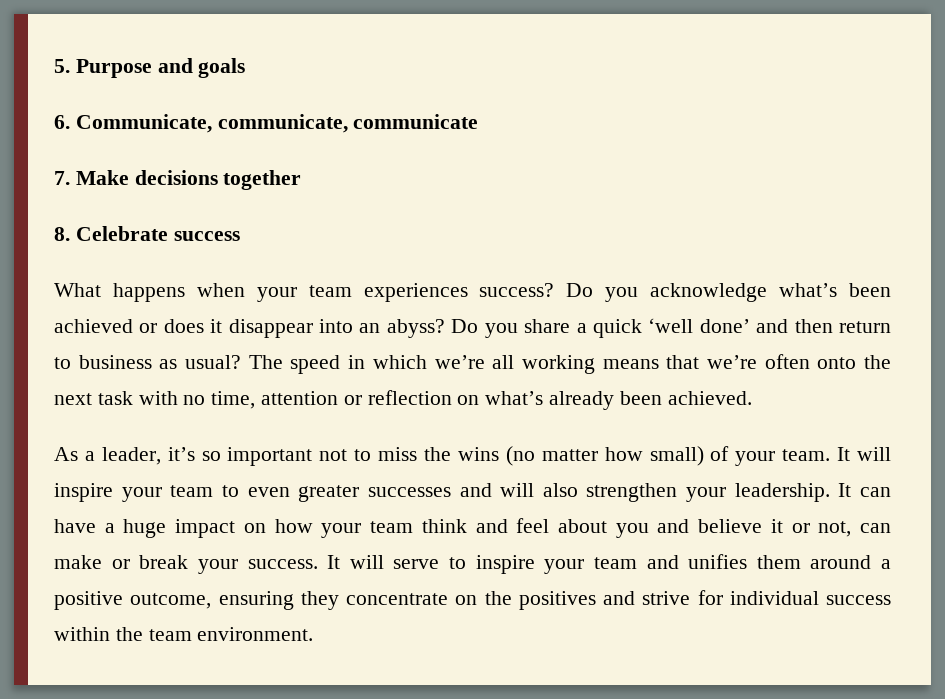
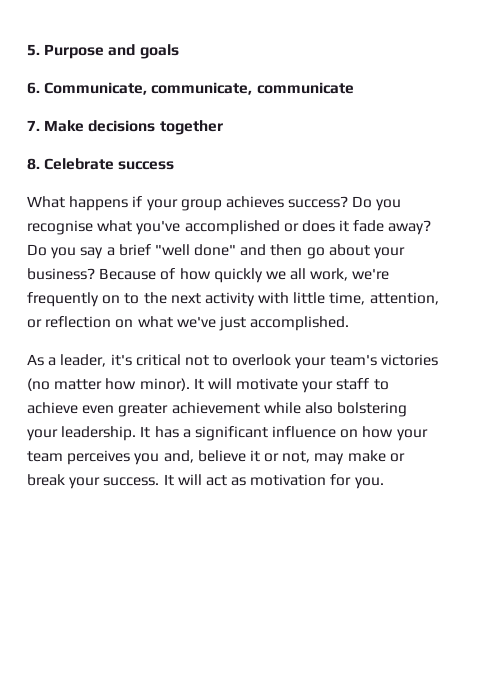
- What happens when your team experiences success? Do you acknowledge what’s been achieved or does it disappear into an abyss? Do you share a quick ‘well done’ and then return to business as usual? The speed in which we’re all working means that we’re often onto the next task with no time, attention or reflection on what’s already been achieved.
- As a leader, it’s so important not to miss the wins (no matter how small) of your team. It will inspire your team to even greater successes and will also strengthen your leadership. It can have a huge impact on how your team think and feel about you and believe it or not, can make or break your success.
+ What happens if your group achieves success? Do you recognise what you've accomplished or does it fade away? Do you say a brief "well done" and then go about your business? Because of how quickly we all work, we're frequently on to the next activity with little time, attention, or reflection on what we've just accomplished.
+ As a leader, it's critical not to overlook your team's victories (no matter how minor). It will motivate your staff to achieve even greater achievement while also bolstering your leadership. It has a significant influence on how your team perceives you and, believe it or not, may make or break your success.
- It will serve to inspire your team and unifies them around a positive outcome, ensuring they concentrate on the positives and strive for individual success within the team environment.
+ It will act as motivation for you.

